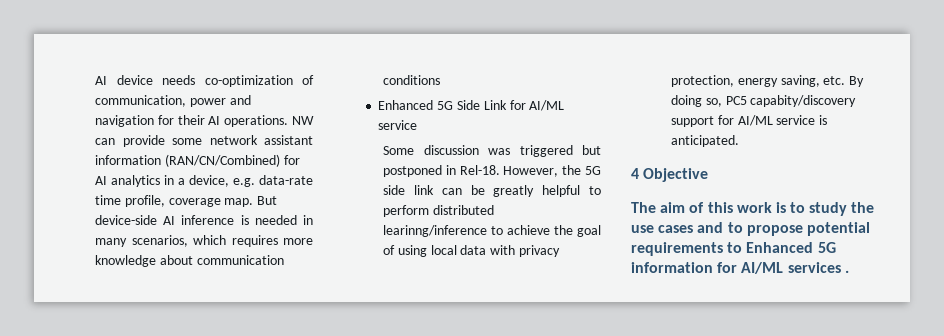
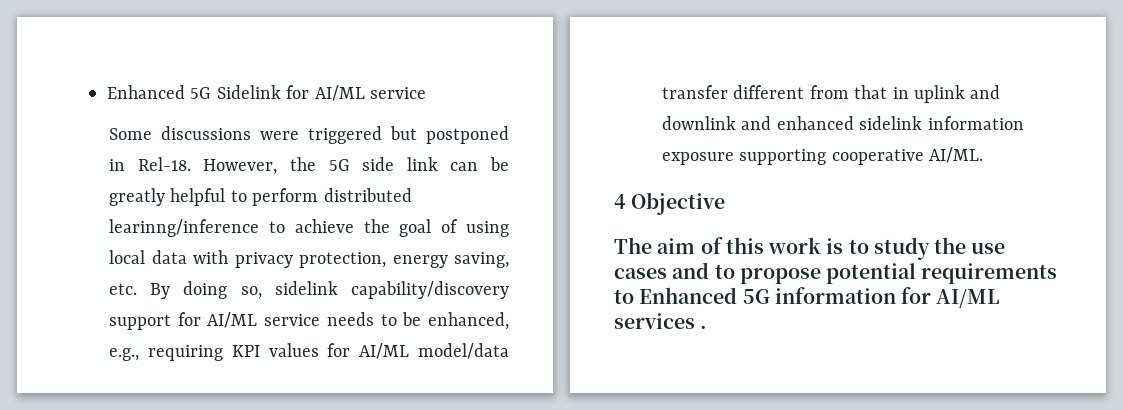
- AI device needs co-optimization of communication, power and navigation for their AI operations. NW can provide some network assistant information (RAN/CN/Combined) for AI analytics in a device, e.g. data-rate time profile, coverage map. But device-side AI inference is needed in many scenarios, which requires more knowledge about communication conditions
- Enhanced 5G Side Link for AI/ML service
+ Enhanced 5G Sidelink for AI/ML service
- Some discussion was triggered but postponed in Rel-18.
+ Some discussions were triggered but postponed in Rel-18.
- However, the 5G side link can be greatly helpful to perform distributed learinng/inference to achieve the goal of using local data with privacy protection, energy saving, etc. By doing so, PC5 capabity/discovery support for AI/ML service is anticipated.
+ However, the 5G side link can be greatly helpful to perform distributed learinng/inference to achieve the goal of using local data with privacy protection, energy saving, etc. By doing so, sidelink capability/discovery support for AI/ML service needs to be enhanced, e.g., requiring KPI values for AI/ML model/data transfer different from that in uplink and downlink and enhanced sidelink information exposure supporting cooperative AI/ML.

